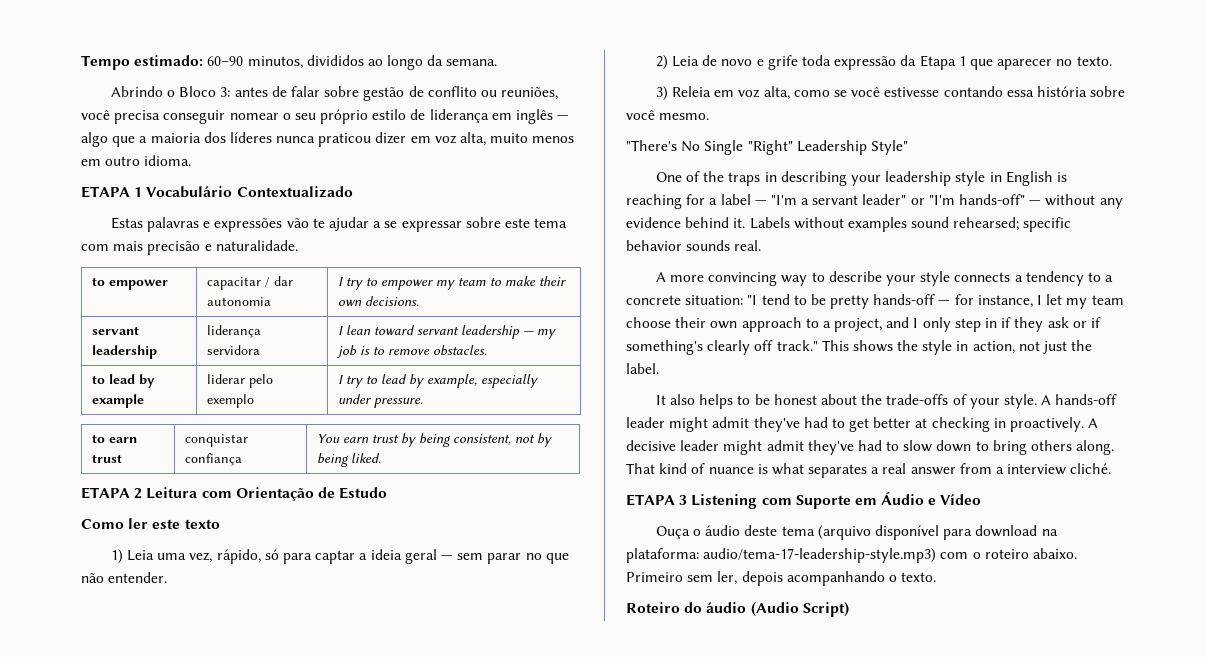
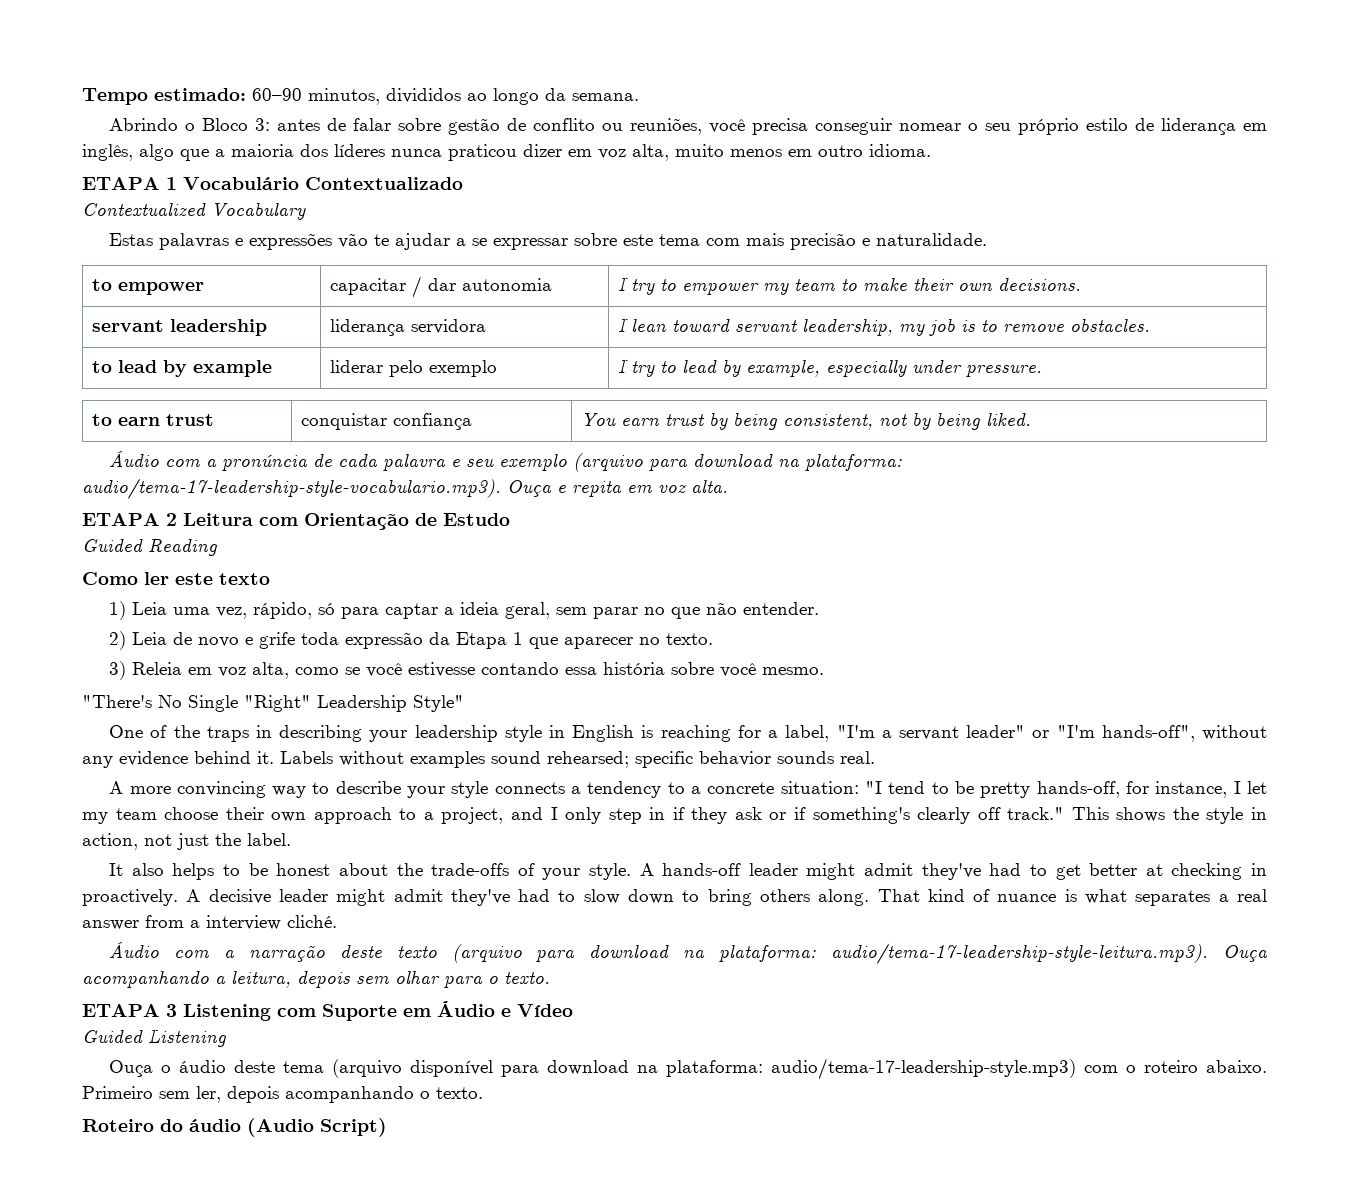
- Abrindo o Bloco 3: antes de falar sobre gestão de conflito ou reuniões, você precisa conseguir nomear o seu próprio estilo de liderança em inglês — algo que a maioria dos líderes nunca praticou dizer em voz alta, muito menos em outro idioma.
+ Abrindo o Bloco 3: antes de falar sobre gestão de conflito ou reuniões, você precisa conseguir nomear o seu próprio estilo de liderança em inglês, algo que a maioria dos líderes nunca praticou dizer em voz alta, muito menos em outro idioma.
+ Contextualized Vocabulary
- servant leadership | liderança servidora | I lean toward servant leadership — my job is to remove obstacles.
+ servant leadership | liderança servidora | I lean toward servant leadership, my job is to remove obstacles.
+ Áudio com a pronúncia de cada palavra e seu exemplo (arquivo para download na plataforma: audio/tema-17-leadership-style-vocabulario.mp3). Ouça e repita em voz alta.
+ Guided Reading
- 1) Leia uma vez, rápido, só para captar a ideia geral — sem parar no que não entender.
+ 1) Leia uma vez, rápido, só para captar a ideia geral, sem parar no que não entender.
- One of the traps in describing your leadership style in English is reaching for a label — "I'm a servant leader" or "I'm hands-off" — without any evidence behind it.
+ One of the traps in describing your leadership style in English is reaching for a label, "I'm a servant leader" or "I'm hands-off", without any evidence behind it.
- A more convincing way to describe your style connects a tendency to a concrete situation: "I tend to be pretty hands-off — for instance, I let my team choose their own approach to a project, and I only step in if they ask or if something's clearly off track."
+ A more convincing way to describe your style connects a tendency to a concrete situation: "I tend to be pretty hands-off, for instance, I let my team choose their own approach to a project, and I only step in if they ask or if something's clearly off track."
+ Áudio com a narração deste texto (arquivo para download na plataforma: audio/tema-17-leadership-style-leitura.mp3). Ouça acompanhando a leitura, depois sem olhar para o texto.
+ Guided Listening

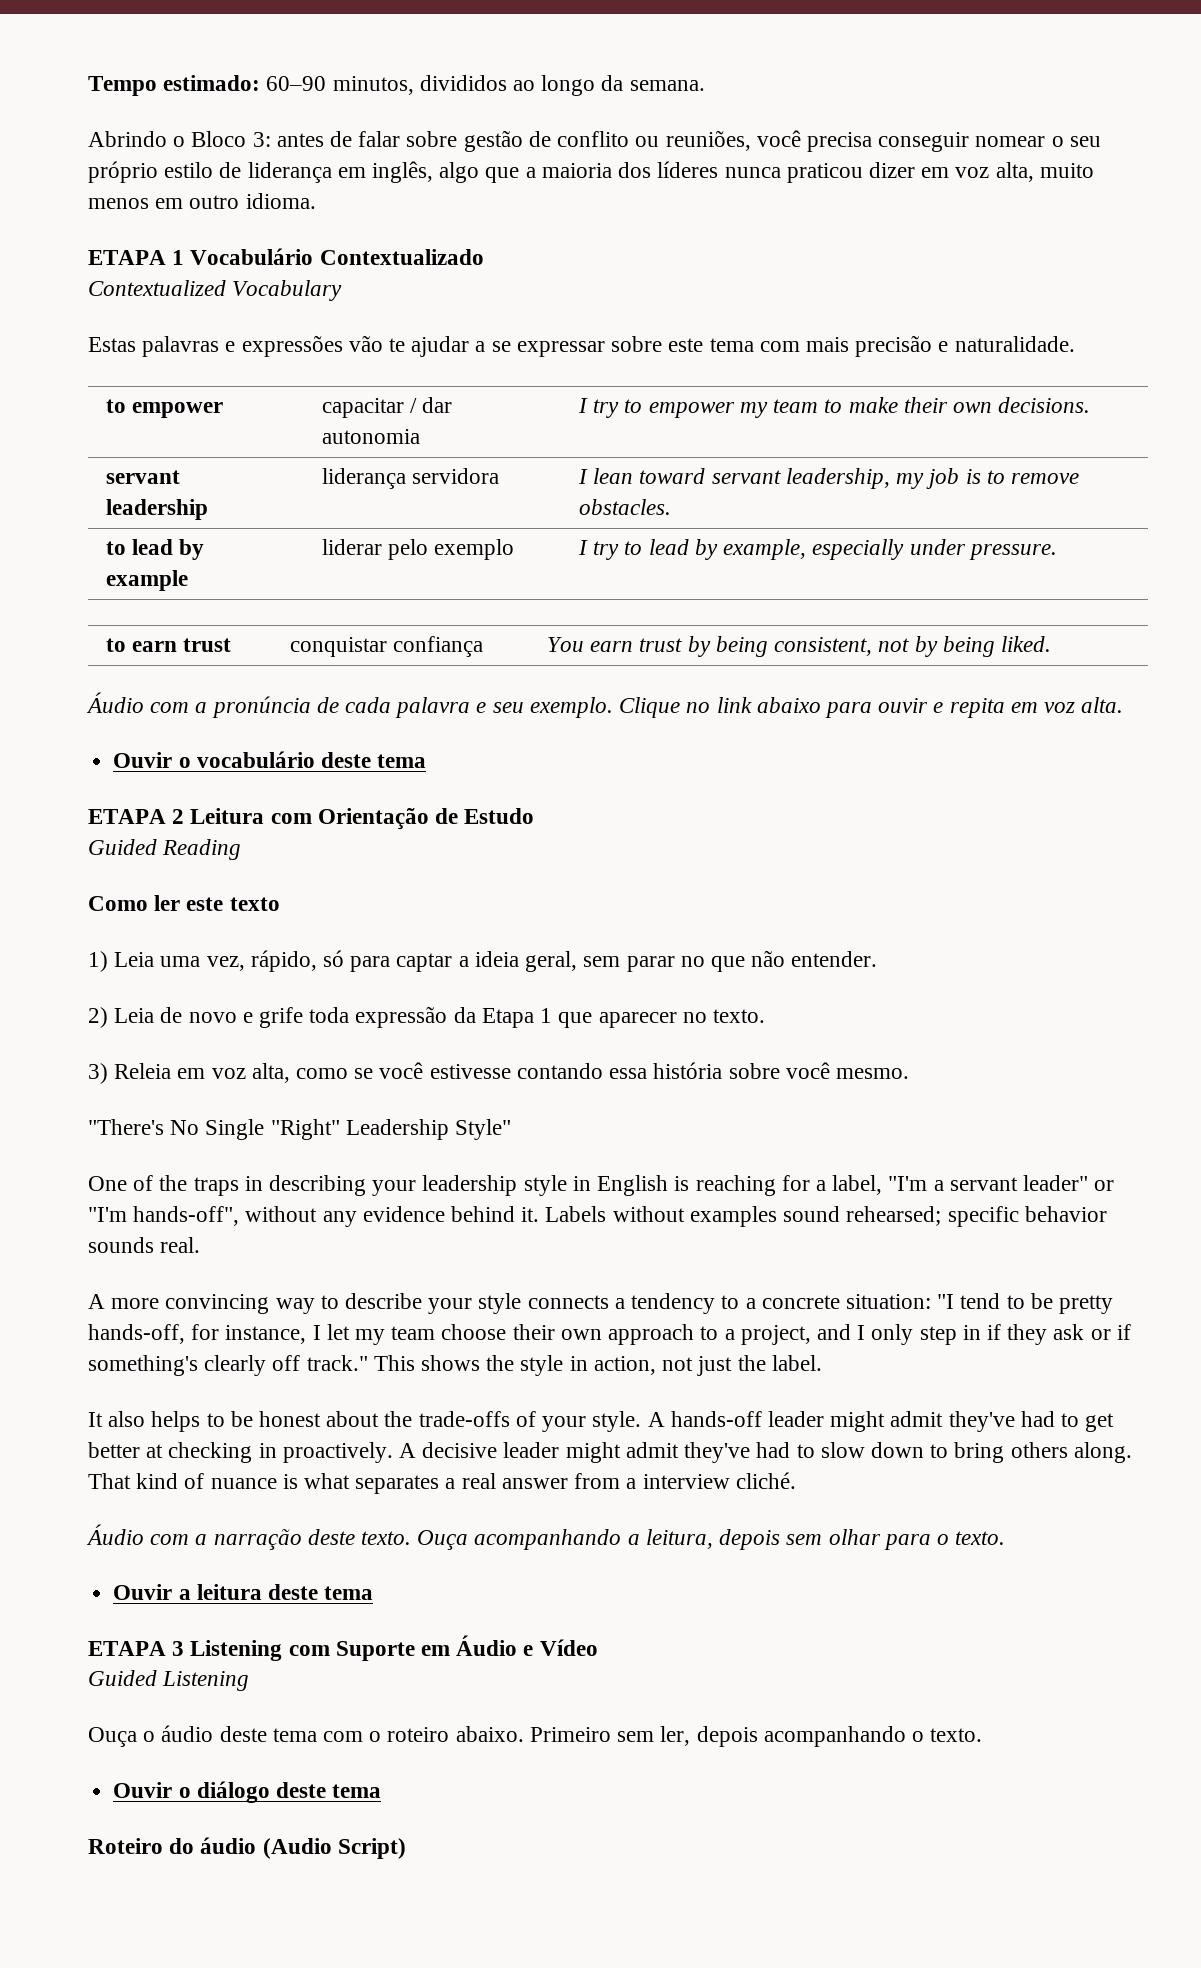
- Áudio com a pronúncia de cada palavra e seu exemplo (arquivo para download na plataforma: audio/tema-17-leadership-style-vocabulario.mp3). Ouça e repita em voz alta.
+ Áudio com a pronúncia de cada palavra e seu exemplo. Clique no link abaixo para ouvir e repita em voz alta.
+ Ouvir o vocabulário deste tema
- Áudio com a narração deste texto (arquivo para download na plataforma: audio/tema-17-leadership-style-leitura.mp3). Ouça acompanhando a leitura, depois sem olhar para o texto.
+ Áudio com a narração deste texto. Ouça acompanhando a leitura, depois sem olhar para o texto.
+ Ouvir a leitura deste tema
- Ouça o áudio deste tema (arquivo disponível para download na plataforma: audio/tema-17-leadership-style.mp3) com o roteiro abaixo.
+ Ouça o áudio deste tema com o roteiro abaixo.
+ Ouvir o diálogo deste tema

